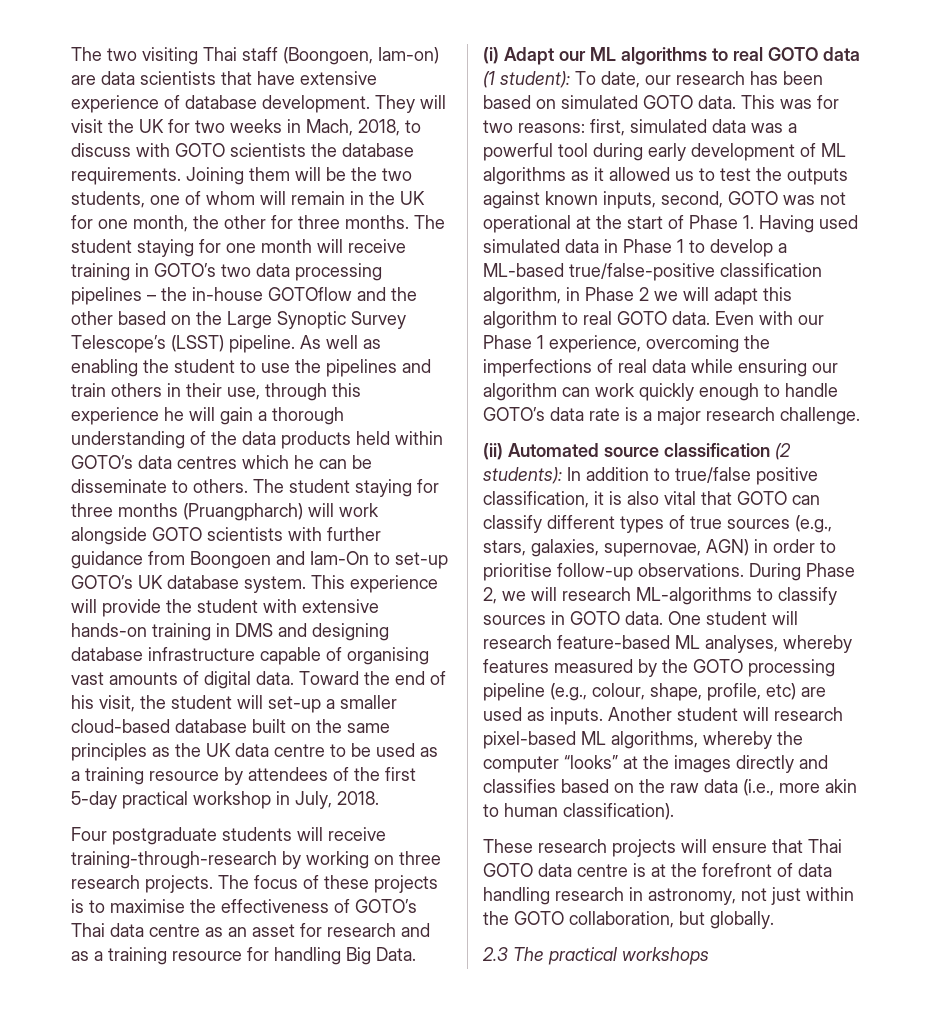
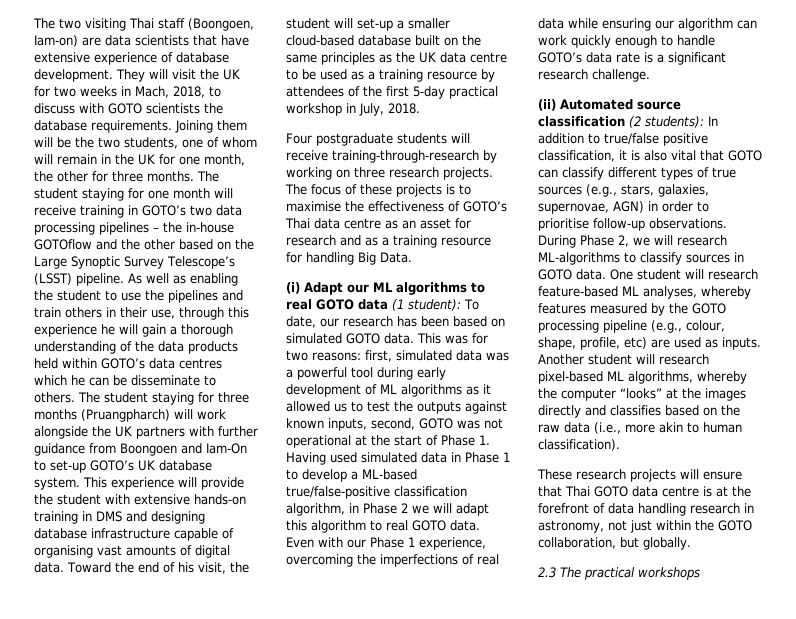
- The student staying for three months (Pruangpharch) will work alongside GOTO scientists with further guidance from Boongoen and Iam-On to set-up GOTO’s UK database system.
+ The student staying for three months (Pruangpharch) will work alongside the UK partners with further guidance from Boongoen and Iam-On to set-up GOTO’s UK database system.
- Even with our Phase 1 experience, overcoming the imperfections of real data while ensuring our algorithm can work quickly enough to handle GOTO’s data rate is a major research challenge.
+ Even with our Phase 1 experience, overcoming the imperfections of real data while ensuring our algorithm can work quickly enough to handle GOTO’s data rate is a significant research challenge.

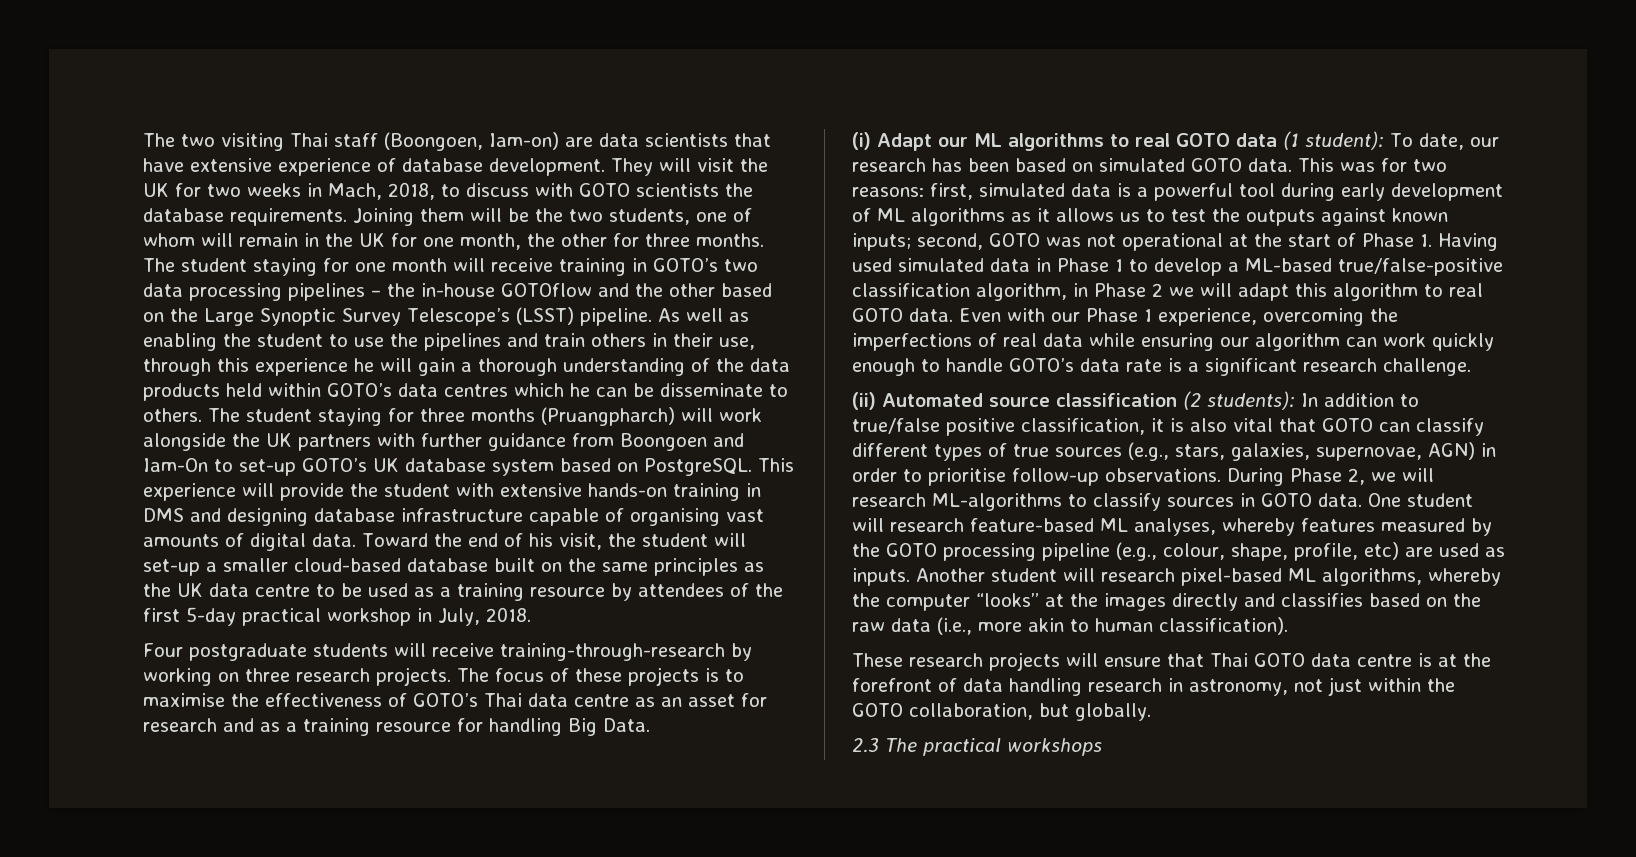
- The student staying for three months (Pruangpharch) will work alongside the UK partners with further guidance from Boongoen and Iam-On to set-up GOTO’s UK database system.
+ The student staying for three months (Pruangpharch) will work alongside the UK partners with further guidance from Boongoen and Iam-On to set-up GOTO’s UK database system based on PostgreSQL.
- first, simulated data was a powerful tool during early development of ML algorithms as it allowed us to test the outputs against known inputs, second, GOTO was not operational at the start of Phase 1. Having used simulated data in Phase 1 to develop a ML-based true/false-positive classification algorithm, in Phase 2 we will adapt this algorithm to real GOTO data.
+ first, simulated data is a powerful tool during early development of ML algorithms as it allows us to test the outputs against known inputs; second, GOTO was not operational at the start of Phase 1. Having used simulated data in Phase 1 to develop a ML-based true/false-positive classification algorithm, in Phase 2 we will adapt this algorithm to real GOTO data.

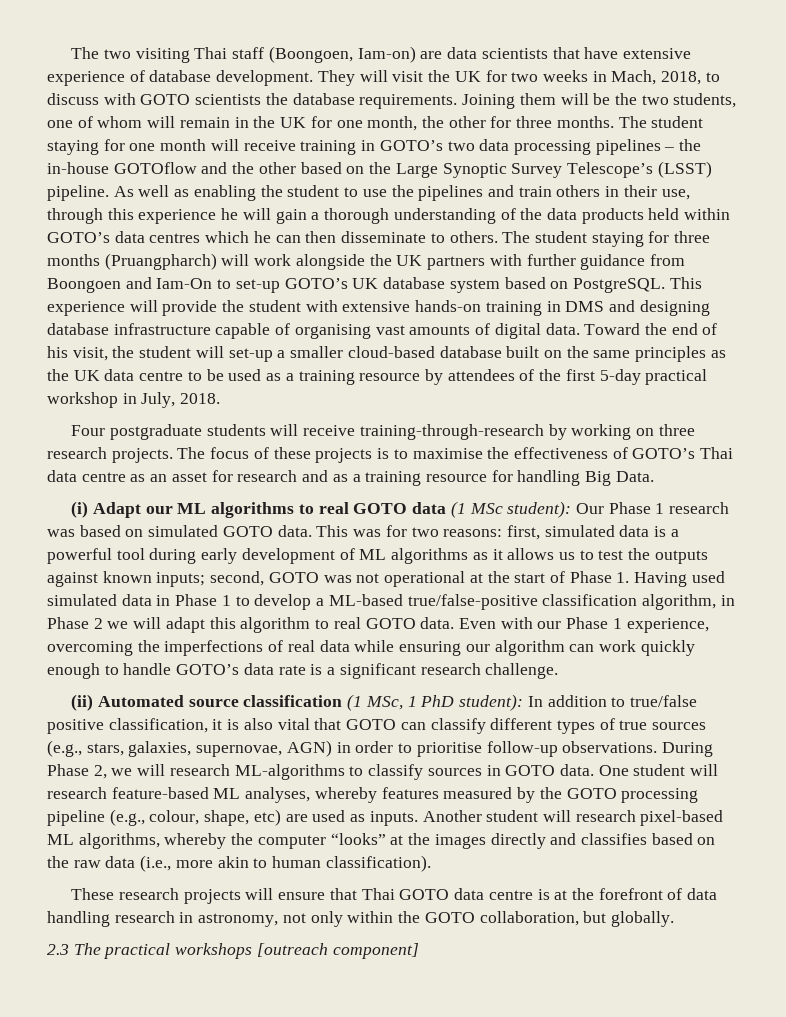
- As well as enabling the student to use the pipelines and train others in their use, through this experience he will gain a thorough understanding of the data products held within GOTO’s data centres which he can be disseminate to others.
+ As well as enabling the student to use the pipelines and train others in their use, through this experience he will gain a thorough understanding of the data products held within GOTO’s data centres which he can then disseminate to others.
- (i) Adapt our ML algorithms to real GOTO data (1 student): To date, our research has been based on simulated GOTO data.
+ (i) Adapt our ML algorithms to real GOTO data (1 MSc student): Our Phase 1 research was based on simulated GOTO data.
- (ii) Automated source classification (2 students): In addition to true/false positive classification, it is also vital that GOTO can classify different types of true sources (e.g., stars, galaxies, supernovae, AGN) in order to prioritise follow-up observations.
+ (ii) Automated source classification (1 MSc, 1 PhD student): In addition to true/false positive classification, it is also vital that GOTO can classify different types of true sources (e.g., stars, galaxies, supernovae, AGN) in order to prioritise follow-up observations.
- One student will research feature-based ML analyses, whereby features measured by the GOTO processing pipeline (e.g., colour, shape, profile, etc) are used as inputs.
+ One student will research feature-based ML analyses, whereby features measured by the GOTO processing pipeline (e.g., colour, shape, etc) are used as inputs.
- These research projects will ensure that Thai GOTO data centre is at the forefront of data handling research in astronomy, not just within the GOTO collaboration, but globally.
+ These research projects will ensure that Thai GOTO data centre is at the forefront of data handling research in astronomy, not only within the GOTO collaboration, but globally.
- 2.3 The practical workshops
+ 2.3 The practical workshops [outreach component]

